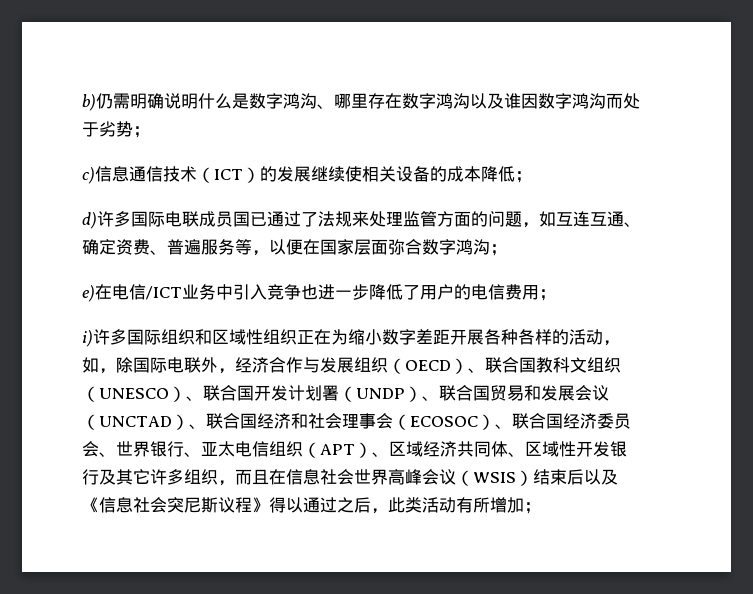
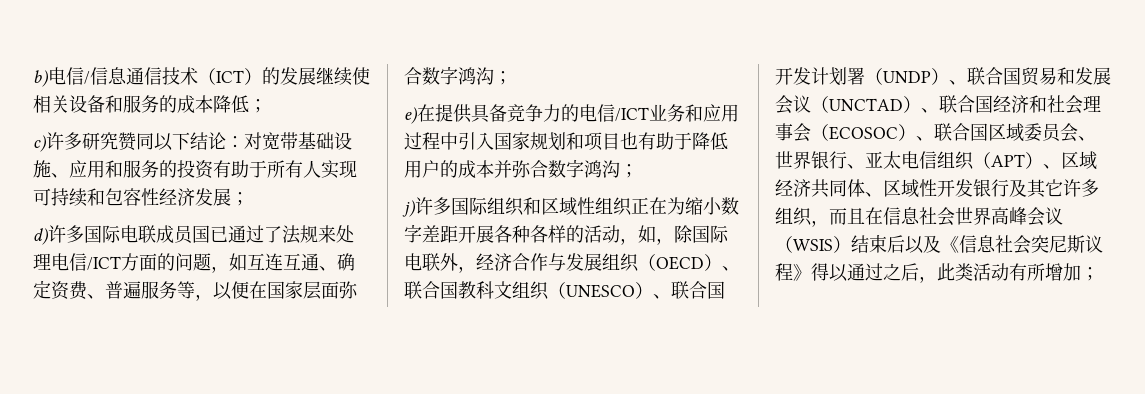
- b)仍需明确说明什么是数字鸿沟、哪里存在数字鸿沟以及谁因数字鸿沟而处于劣势；
- c)信息通信技术（ICT）的发展继续使相关设备的成本降低；
+ b)电信/信息通信技术（ICT）的发展继续使相关设备和服务的成本降低；
+ c)许多研究赞同以下结论：对宽带基础设施、应用和服务的投资有助于所有人实现可持续和包容性经济发展；
- d)许多国际电联成员国已通过了法规来处理监管方面的问题，如互连互通、确定资费、普遍服务等，以便在国家层面弥合数字鸿沟；
+ d)许多国际电联成员国已通过了法规来处理电信/ICT方面的问题，如互连互通、确定资费、普遍服务等，以便在国家层面弥合数字鸿沟；
- e)在电信/ICT业务中引入竞争也进一步降低了用户的电信费用；
- i)许多国际组织和区域性组织正在为缩小数字差距开展各种各样的活动，如，除国际电联外，经济合作与发展组织（OECD）、联合国教科文组织（UNESCO）、联合国开发计划署（UNDP）、联合国贸易和发展会议（UNCTAD）、联合国经济和社会理事会（ECOSOC）、联合国经济委员会、世界银行、亚太电信组织（APT）、区域经济共同体、区域性开发银行及其它许多组织，而且在信息社会世界高峰会议（WSIS）结束后以及《信息社会突尼斯议程》得以通过之后，此类活动有所增加；
+ e)在提供具备竞争力的电信/ICT业务和应用过程中引入国家规划和项目也有助于降低用户的成本并弥合数字鸿沟；
+ j)许多国际组织和区域性组织正在为缩小数字差距开展各种各样的活动，如，除国际电联外，经济合作与发展组织（OECD）、联合国教科文组织（UNESCO）、联合国开发计划署（UNDP）、联合国贸易和发展会议（UNCTAD）、联合国经济和社会理事会（ECOSOC）、联合国区域委员会、世界银行、亚太电信组织（APT）、区域经济共同体、区域性开发银行及其它许多组织，而且在信息社会世界高峰会议（WSIS）结束后以及《信息社会突尼斯议程》得以通过之后，此类活动有所增加；

